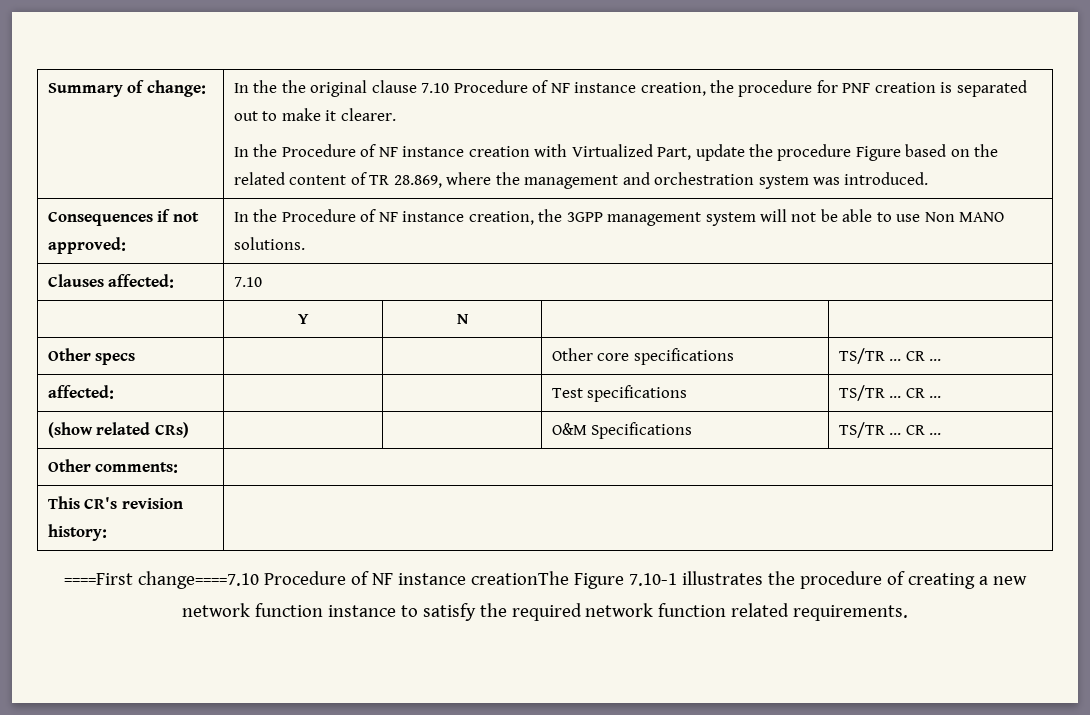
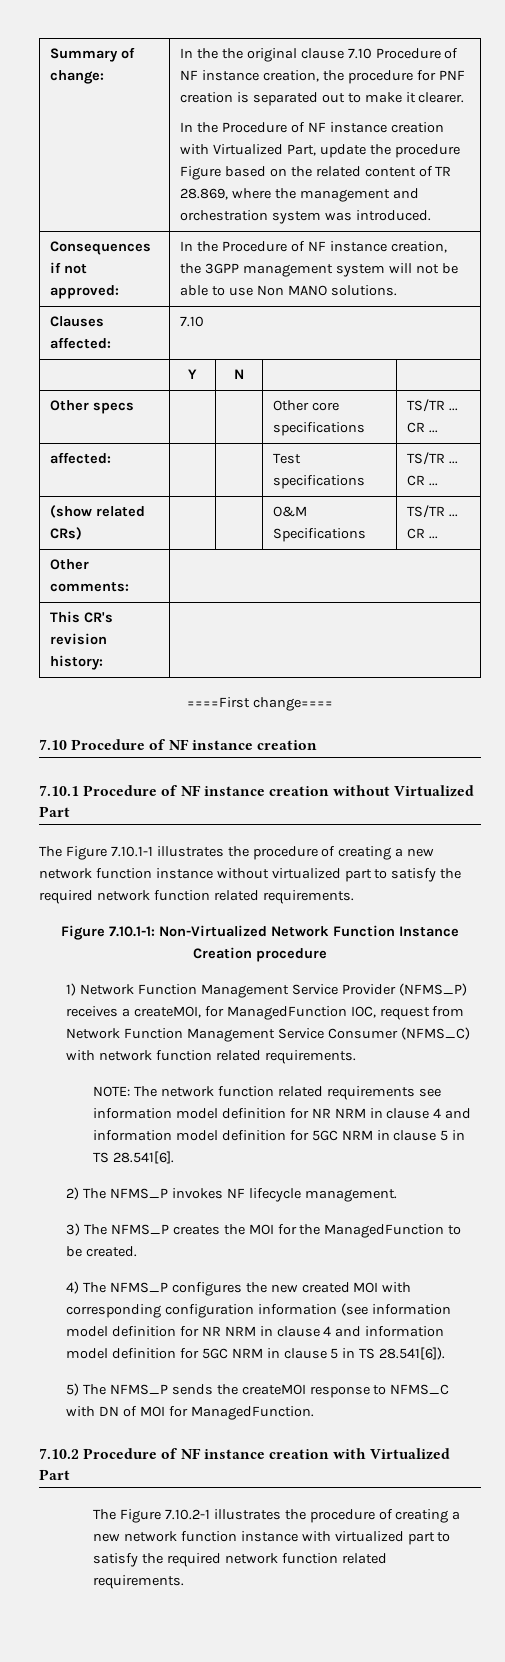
- ====First change====7.10 Procedure of NF instance creationThe Figure 7.10-1 illustrates the procedure of creating a new network function instance to satisfy the required network function related requirements.
+ ====First change====
+ 7.10 Procedure of NF instance creation
+ 7.10.1 Procedure of NF instance creation without Virtualized Part
+ The Figure 7.10.1-1 illustrates the procedure of creating a new network function instance without virtualized part to satisfy the required network function related requirements.
+ Figure 7.10.1-1: Non-Virtualized Network Function Instance Creation procedure
+ 1) Network Function Management Service Provider (NFMS_P) receives a createMOI, for ManagedFunction IOC, request from Network Function Management Service Consumer (NFMS_C) with network function related requirements.
+ NOTE: The network function related requirements see information model definition for NR NRM in clause 4 and information model definition for 5GC NRM in clause 5 in TS 28.541[6].
+ 2) The NFMS_P invokes NF lifecycle management.
+ 3) The NFMS_P creates the MOI for the ManagedFunction to be created.
+ 4) The NFMS_P configures the new created MOI with corresponding configuration information (see information model definition for NR NRM in clause 4 and information model definition for 5GC NRM in clause 5 in TS 28.541[6]).
+ 5) The NFMS_P sends the createMOI response to NFMS_C with DN of MOI for ManagedFunction.
+ 7.10.2 Procedure of NF instance creation with Virtualized Part
+ The Figure 7.10.2-1 illustrates the procedure of creating a new network function instance with virtualized part to satisfy the required network function related requirements.

